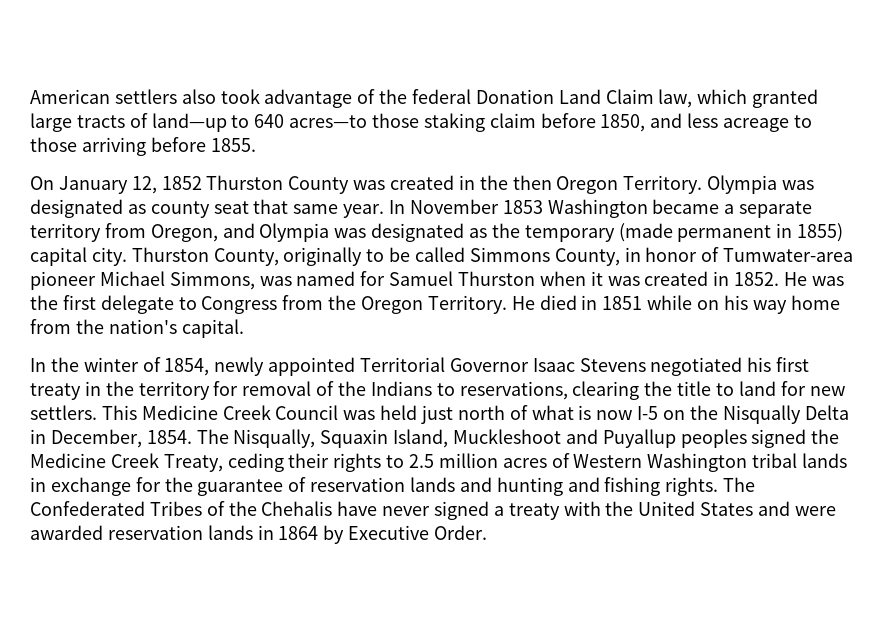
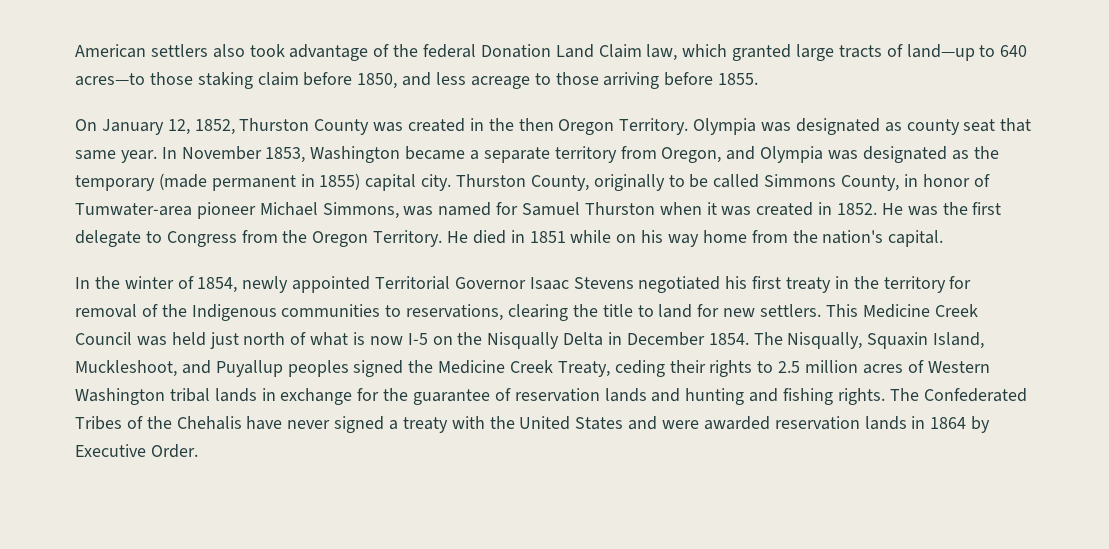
- On January 12, 1852 Thurston County was created in the then Oregon Territory.
+ On January 12, 1852, Thurston County was created in the then Oregon Territory.
- In November 1853 Washington became a separate territory from Oregon, and Olympia was designated as the temporary (made permanent in 1855) capital city.
+ In November 1853, Washington became a separate territory from Oregon, and Olympia was designated as the temporary (made permanent in 1855) capital city.
- In the winter of 1854, newly appointed Territorial Governor Isaac Stevens negotiated his first treaty in the territory for removal of the Indians to reservations, clearing the title to land for new settlers.
+ In the winter of 1854, newly appointed Territorial Governor Isaac Stevens negotiated his first treaty in the territory for removal of the Indigenous communities to reservations, clearing the title to land for new settlers.
- This Medicine Creek Council was held just north of what is now I-5 on the Nisqually Delta in December, 1854.
+ This Medicine Creek Council was held just north of what is now I-5 on the Nisqually Delta in December 1854.
- The Nisqually, Squaxin Island, Muckleshoot and Puyallup peoples signed the Medicine Creek Treaty, ceding their rights to 2.5 million acres of Western Washington tribal lands in exchange for the guarantee of reservation lands and hunting and fishing rights.
+ The Nisqually, Squaxin Island, Muckleshoot, and Puyallup peoples signed the Medicine Creek Treaty, ceding their rights to 2.5 million acres of Western Washington tribal lands in exchange for the guarantee of reservation lands and hunting and fishing rights.

